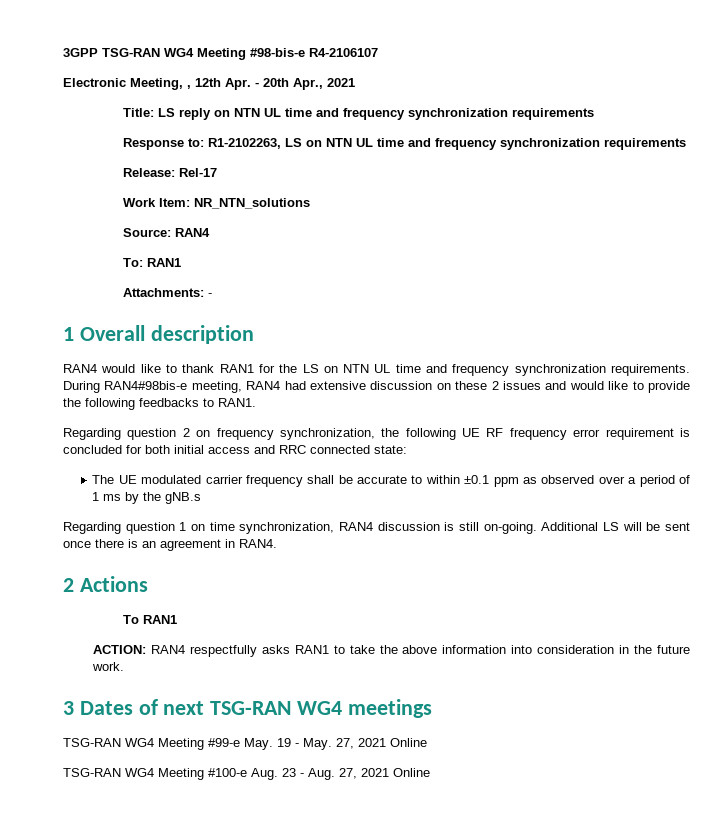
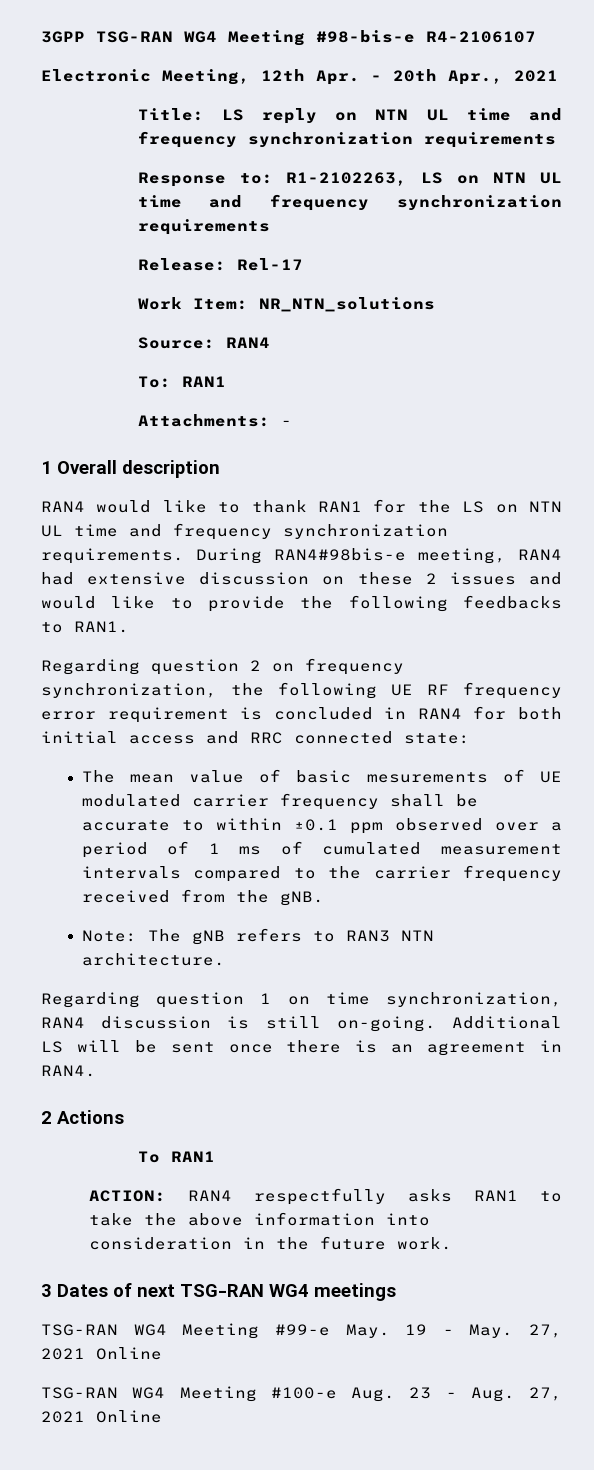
- Electronic Meeting, , 12th Apr. - 20th Apr., 2021
+ Electronic Meeting, 12th Apr. - 20th Apr., 2021
- Regarding question 2 on frequency synchronization, the following UE RF frequency error requirement is concluded for both initial access and RRC connected state:
+ Regarding question 2 on frequency synchronization, the following UE RF frequency error requirement is concluded in RAN4 for both initial access and RRC connected state:
- The UE modulated carrier frequency shall be accurate to within ±0.1 ppm as observed over a period of 1 ms by the gNB.s
+ The mean value of basic mesurements of UE modulated carrier frequency shall be accurate to within ±0.1 ppm observed over a period of 1 ms of cumulated measurement intervals compared to the carrier frequency received from the gNB.
+ Note: The gNB refers to RAN3 NTN architecture.

